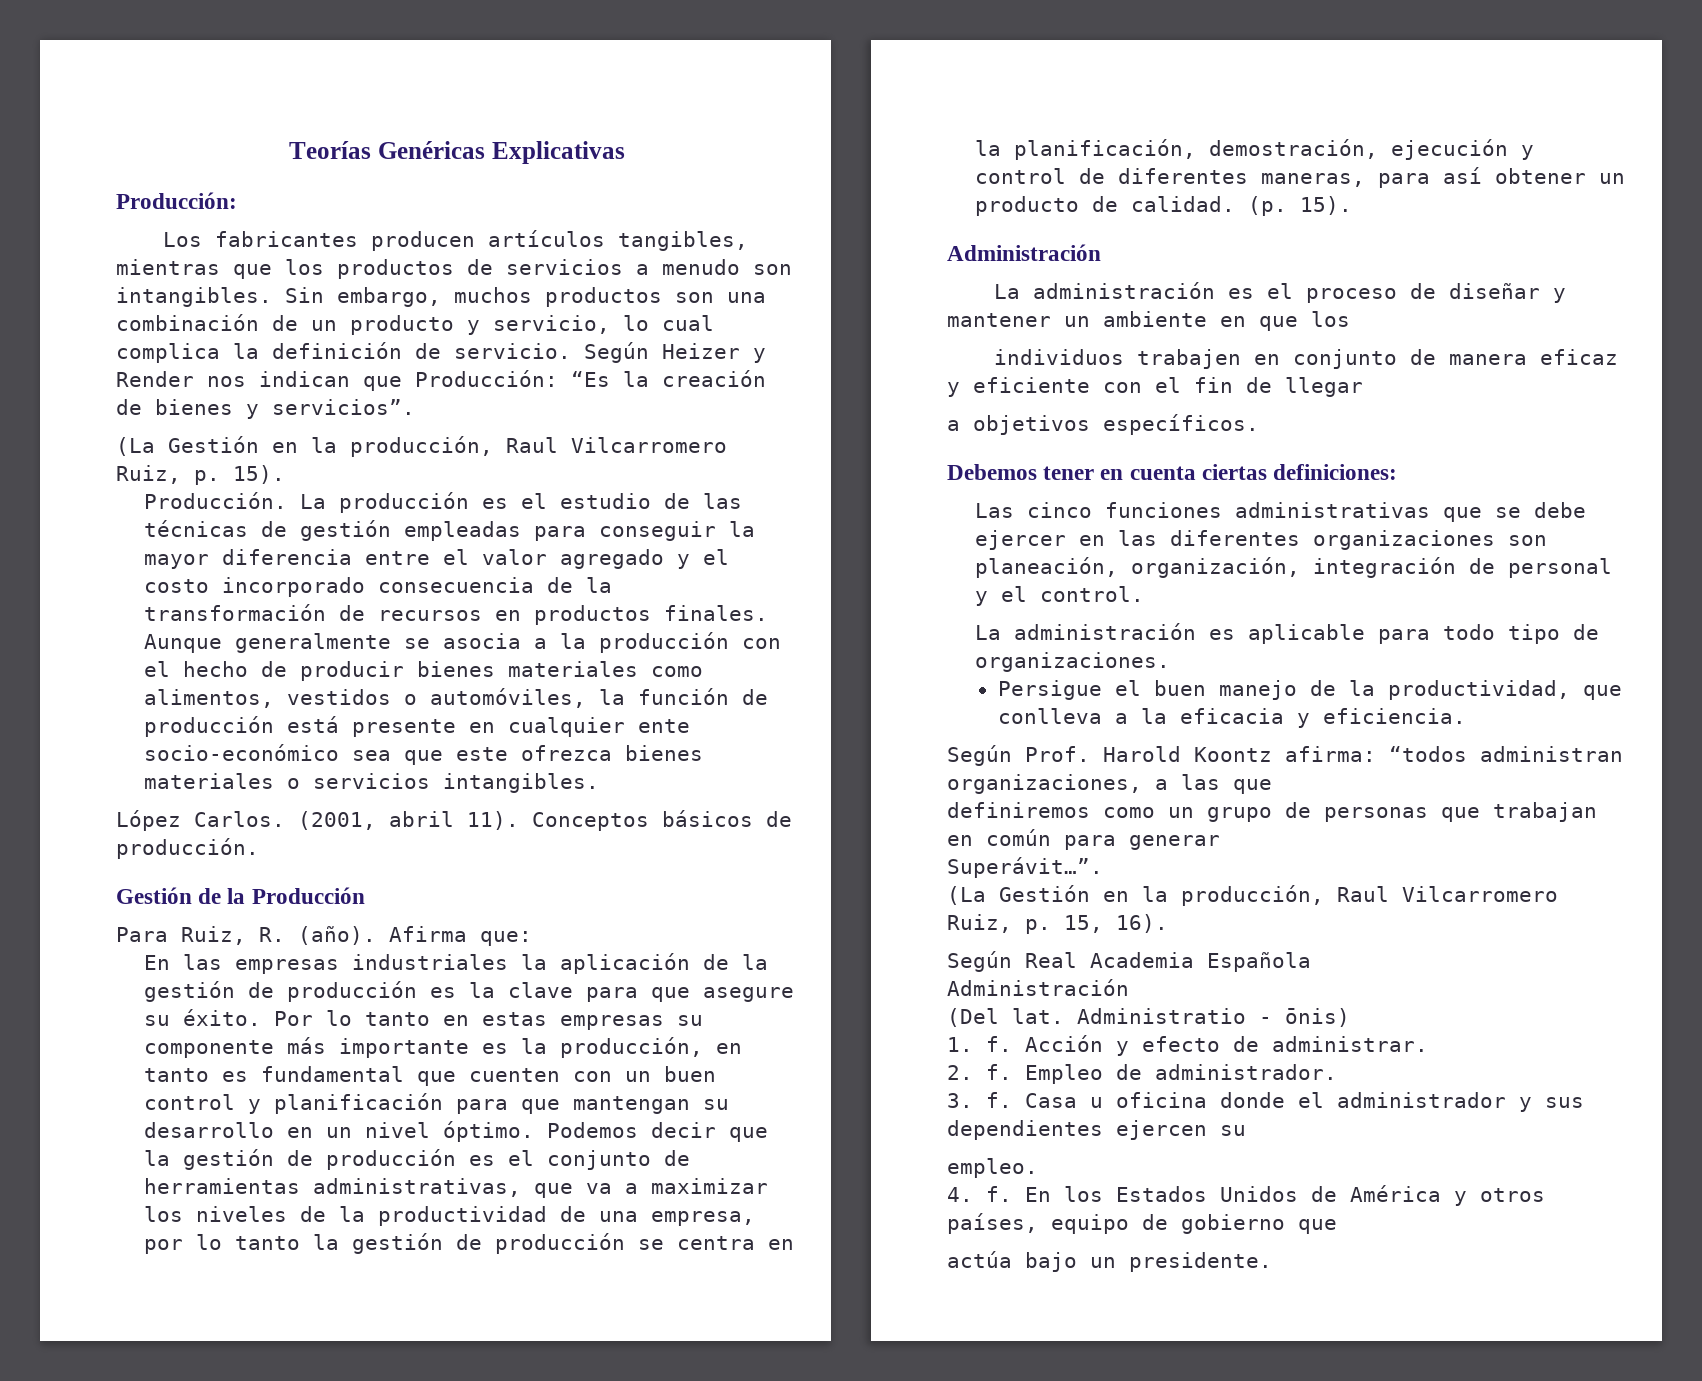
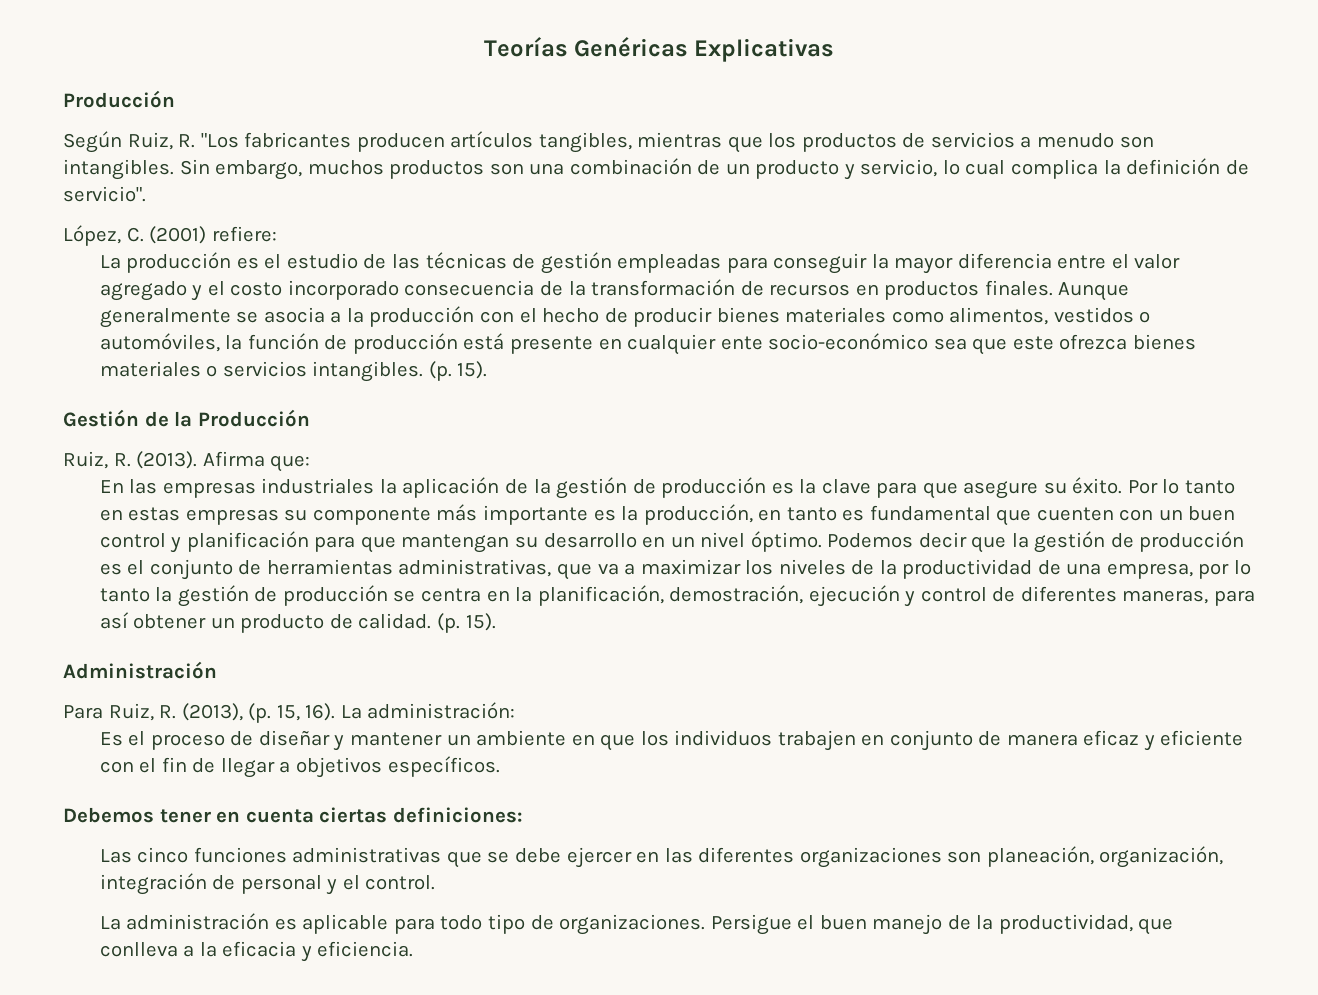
  Teorías Genéricas Explicativas
- Producción:
- Los fabricantes producen artículos tangibles, mientras que los productos de servicios a menudo son intangibles.
+ Producción
+ Según Ruiz, R. "Los fabricantes producen artículos tangibles, mientras que los productos de servicios a menudo son intangibles.
- Sin embargo, muchos productos son una combinación de un producto y servicio, lo cual complica la definición de servicio. Según Heizer y Render nos indican que Producción: “Es la creación de bienes y servicios”.
- (La Gestión en la producción, Raul Vilcarromero Ruiz, p. 15).
- Producción. La producción es el estudio de las técnicas de gestión empleadas para conseguir la mayor diferencia entre el valor agregado y el costo incorporado consecuencia de la transformación de recursos en productos finales.
+ Sin embargo, muchos productos son una combinación de un producto y servicio, lo cual complica la definición de servicio".
+ López, C. (2001) refiere:
+ La producción es el estudio de las técnicas de gestión empleadas para conseguir la mayor diferencia entre el valor agregado y el costo incorporado consecuencia de la transformación de recursos en productos finales.
- Aunque generalmente se asocia a la producción con el hecho de producir bienes materiales como alimentos, vestidos o automóviles, la función de producción está presente en cualquier ente socio-económico sea que este ofrezca bienes materiales o servicios intangibles.
- López Carlos. (2001, abril 11). Conceptos básicos de producción.
+ Aunque generalmente se asocia a la producción con el hecho de producir bienes materiales como alimentos, vestidos o automóviles, la función de producción está presente en cualquier ente socio-económico sea que este ofrezca bienes materiales o servicios intangibles. (p. 15).
- Para Ruiz, R. (año).
+ Ruiz, R. (2013).
- La administración es el proceso de diseñar y mantener un ambiente en que los
- individuos trabajen en conjunto de manera eficaz y eficiente con el fin de llegar
- a objetivos específicos.
+ Para Ruiz, R. (2013), (p. 15, 16). La administración:
+ Es el proceso de diseñar y mantener un ambiente en que los individuos trabajen en conjunto de manera eficaz y eficiente con el fin de llegar a objetivos específicos.
- La administración es aplicable para todo tipo de organizaciones.
- Persigue el buen manejo de la productividad, que conlleva a la eficacia y eficiencia.
+ La administración es aplicable para todo tipo de organizaciones. Persigue el buen manejo de la productividad, que conlleva a la eficacia y eficiencia.
- Según Prof. Harold Koontz afirma: “todos administran organizaciones, a las que
- definiremos como un grupo de personas que trabajan en común para generar
- Superávit…”.
- (La Gestión en la producción, Raul Vilcarromero Ruiz, p. 15, 16).
- Según Real Academia Española
- Administración
- (Del lat. Administratio - ōnis)
- 1. f. Acción y efecto de administrar.
- 2. f. Empleo de administrador.
- 3. f. Casa u oficina donde el administrador y sus dependientes ejercen su
- empleo.
- 4. f. En los Estados Unidos de América y otros países, equipo de gobierno que
- actúa bajo un presidente.

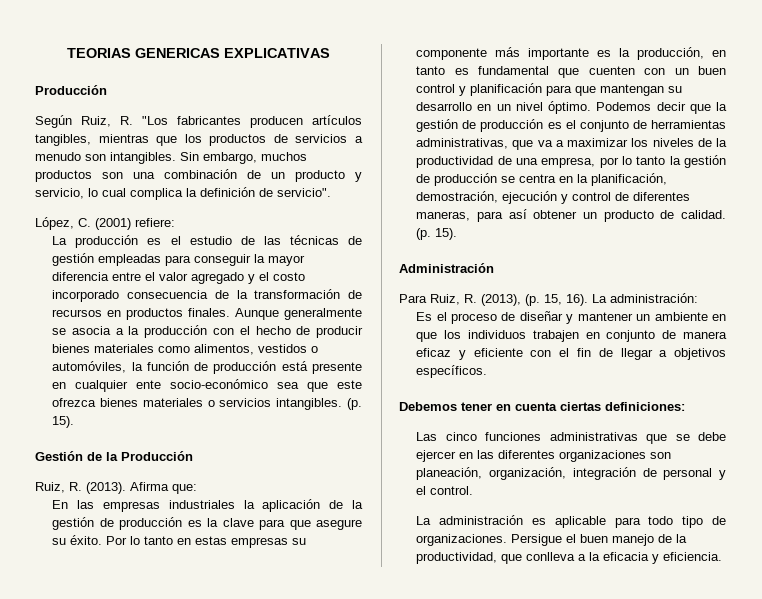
- Teorías Genéricas Explicativas
+ TEORIAS GENERICAS EXPLICATIVAS

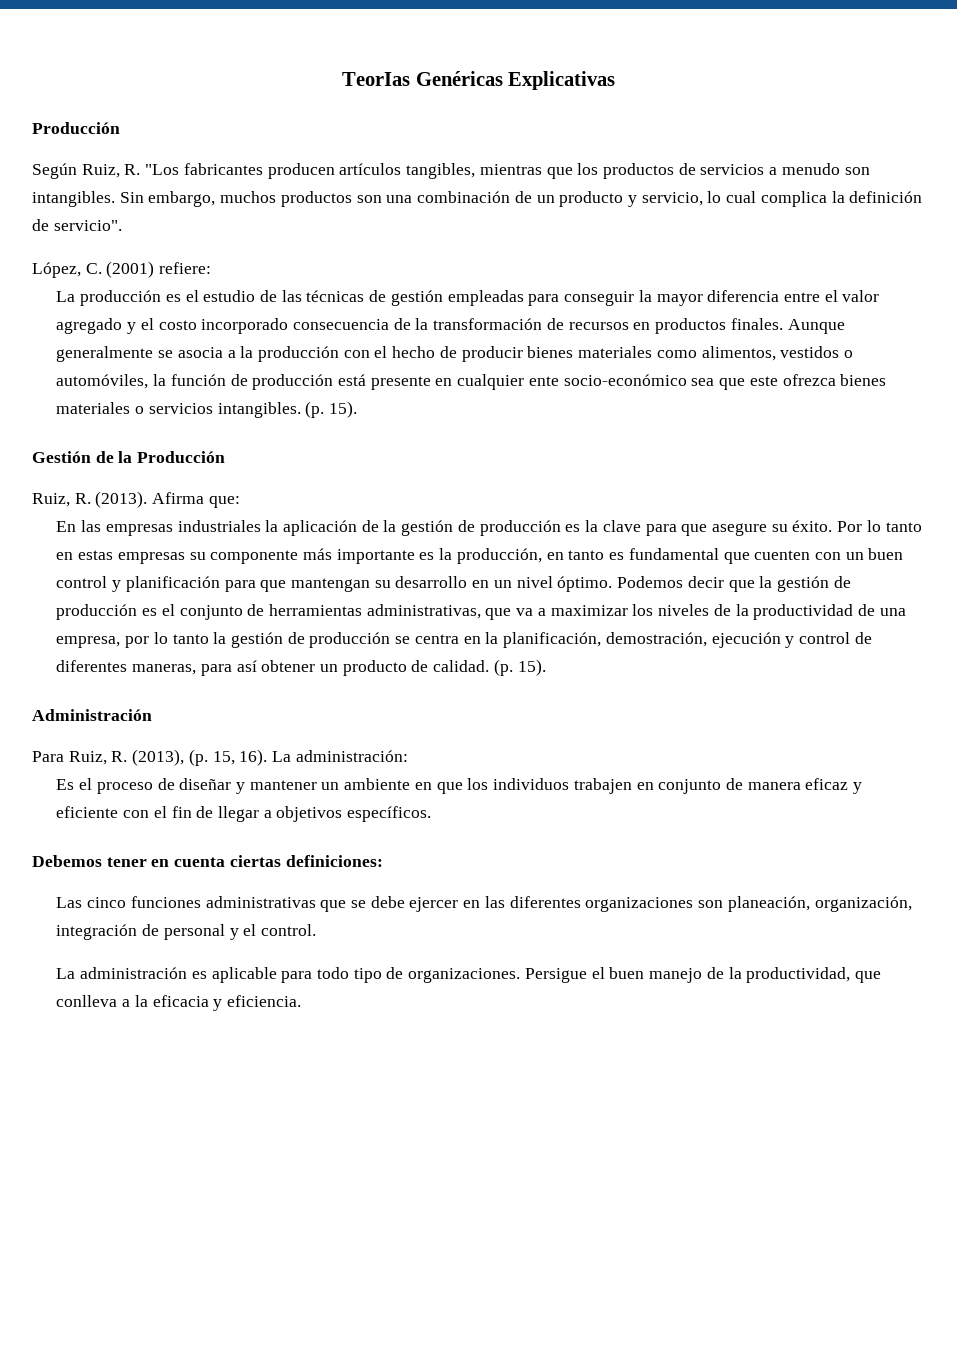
- TEORIAS GENERICAS EXPLICATIVAS
+ TeorIas Genéricas Explicativas

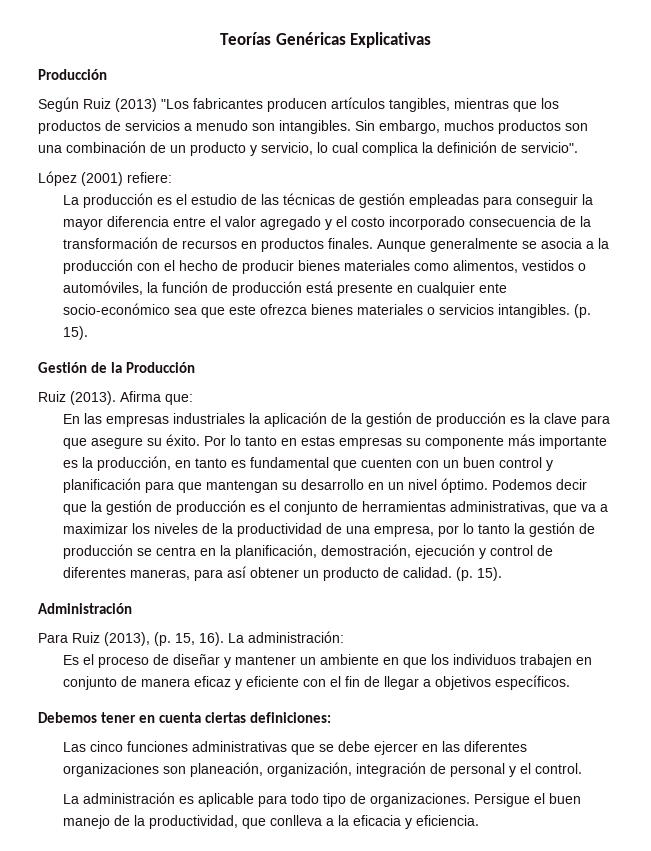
- TeorIas Genéricas Explicativas
+ Teorías Genéricas Explicativas
- Según Ruiz, R. "Los fabricantes producen artículos tangibles, mientras que los productos de servicios a menudo son intangibles.
+ Según Ruiz (2013) "Los fabricantes producen artículos tangibles, mientras que los productos de servicios a menudo son intangibles.
- López, C. (2001) refiere:
+ López (2001) refiere:
- Ruiz, R. (2013).
+ Ruiz (2013).
- Para Ruiz, R. (2013), (p. 15, 16).
+ Para Ruiz (2013), (p. 15, 16).

